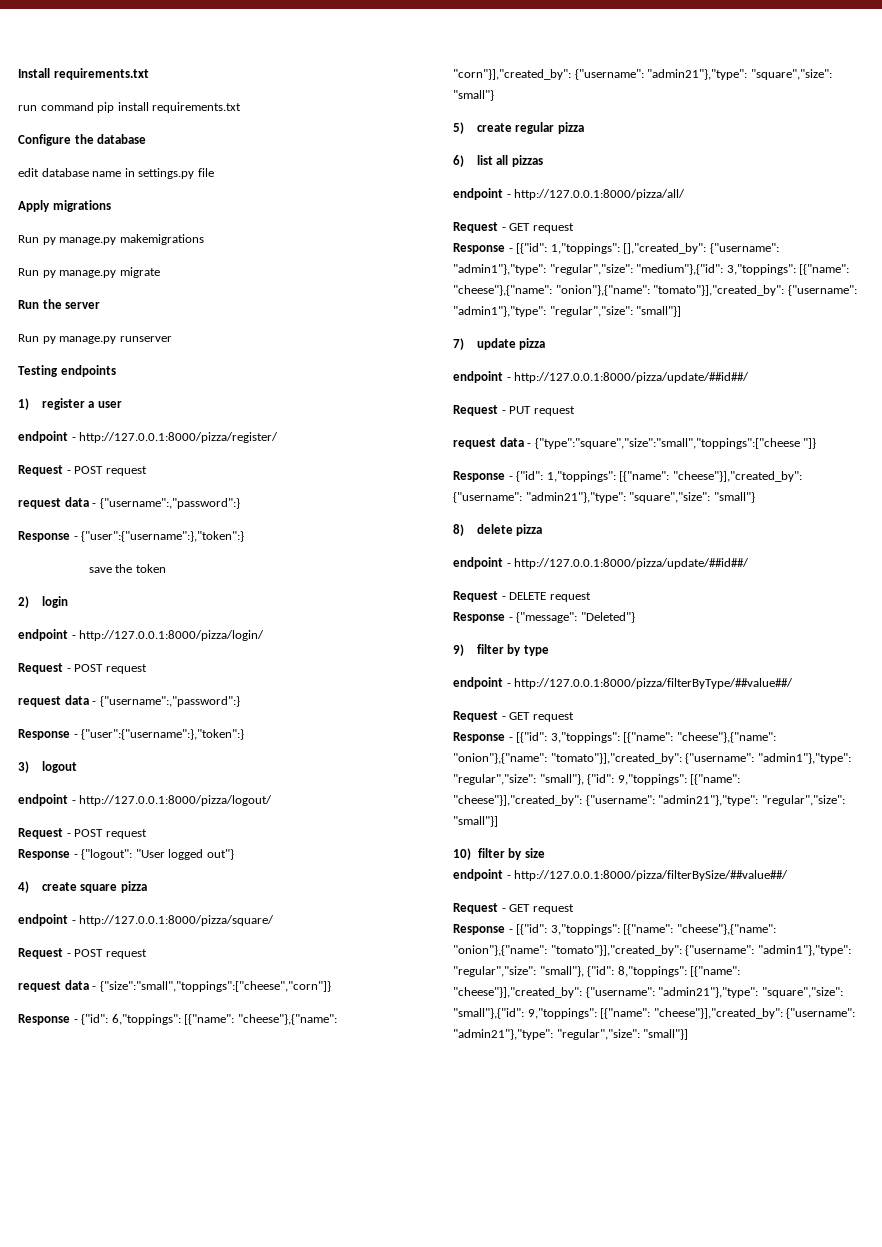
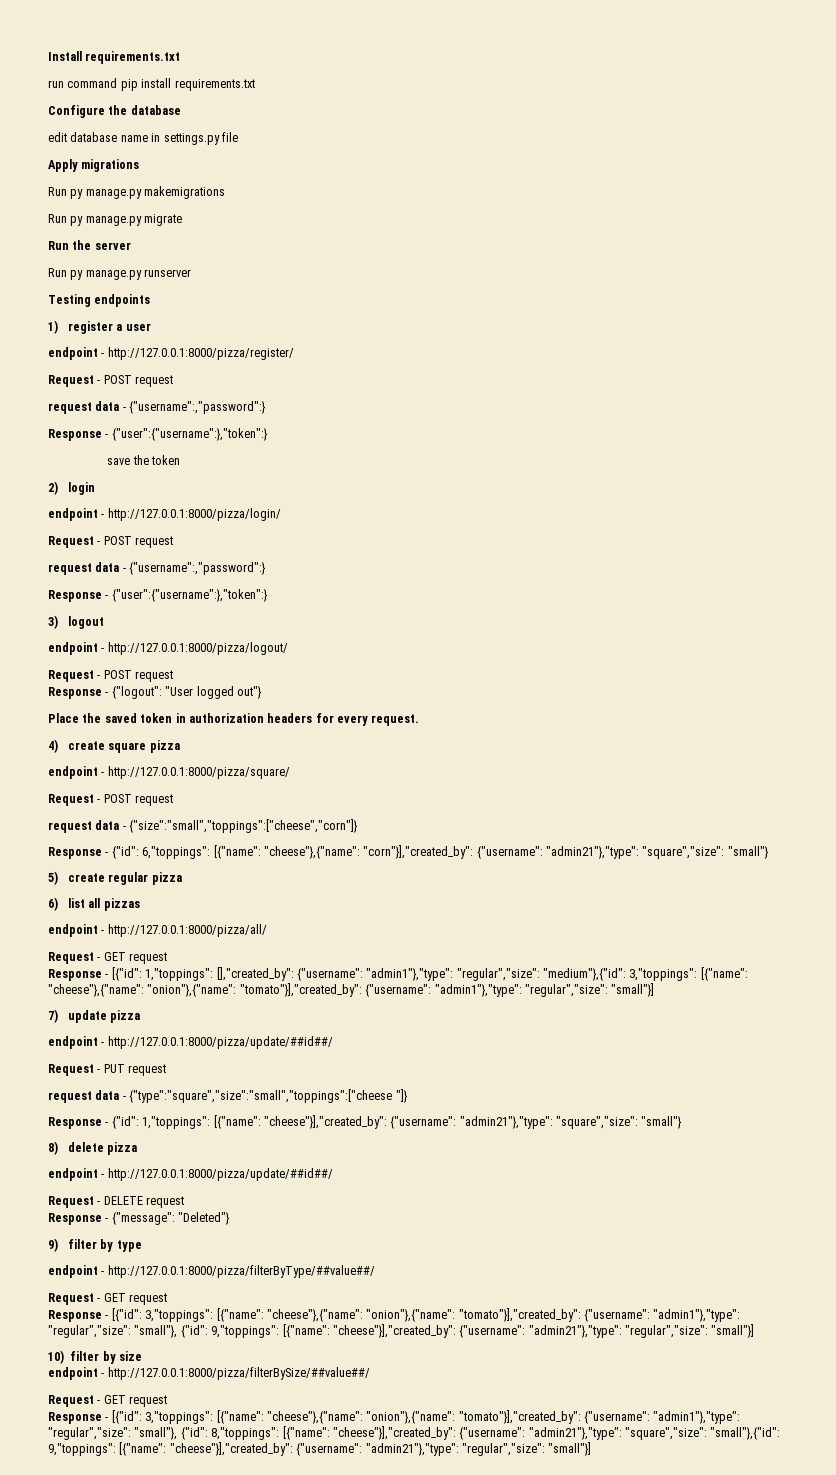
+ Place the saved token in authorization headers for every request.

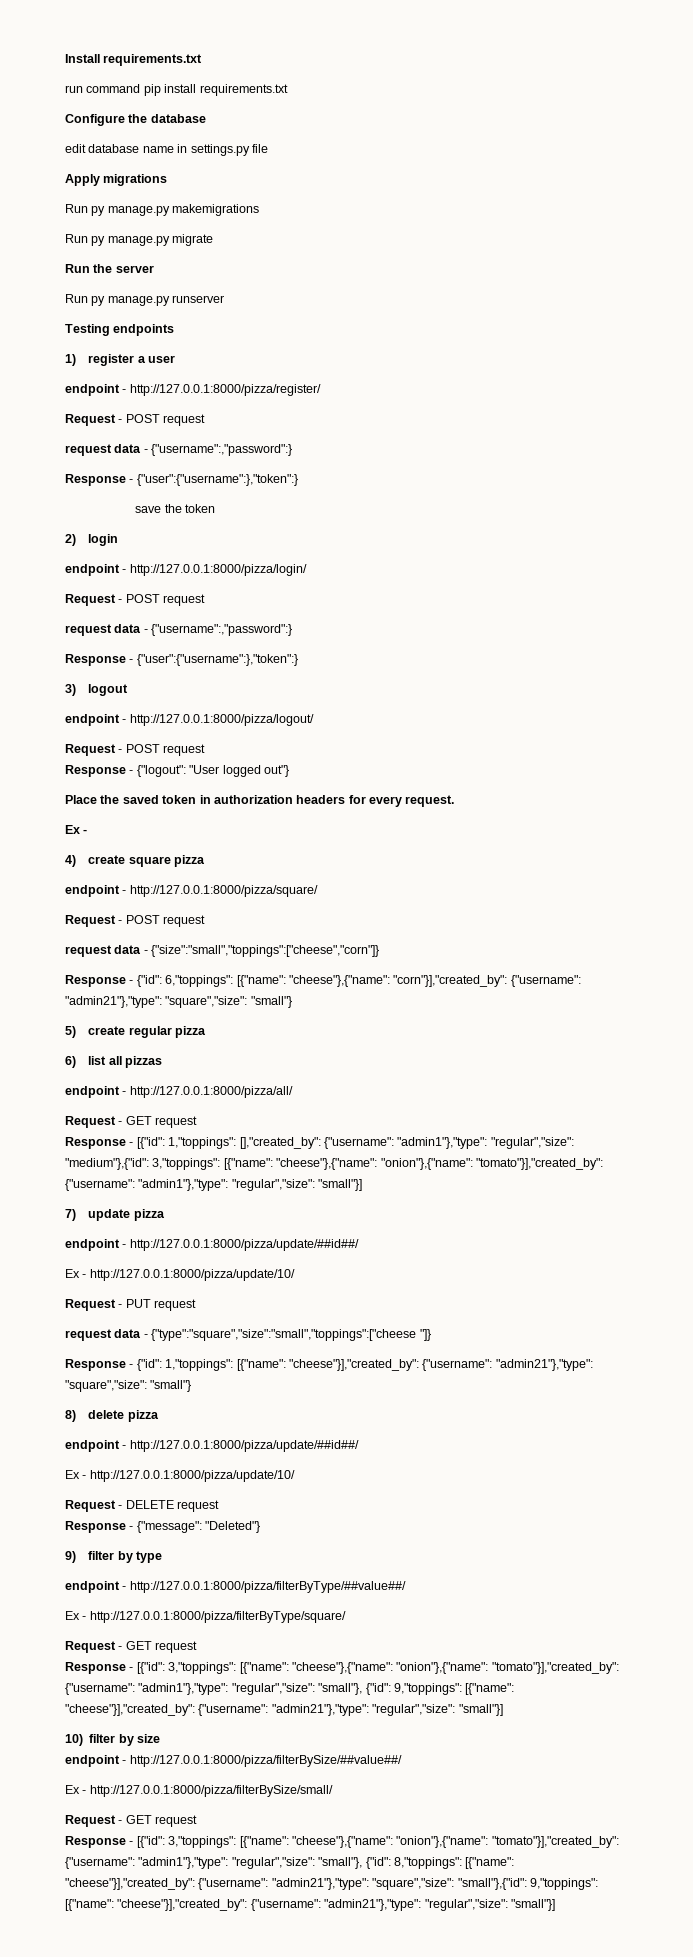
  Place the saved token in authorization headers for every request.
+ Ex -
  7) update pizza
  endpoint - http://127.0.0.1:8000/pizza/update/##id##/
+ Ex - http://127.0.0.1:8000/pizza/update/10/
  8) delete pizza
  endpoint - http://127.0.0.1:8000/pizza/update/##id##/
+ Ex - http://127.0.0.1:8000/pizza/update/10/
+ Ex - http://127.0.0.1:8000/pizza/filterByType/square/
+ Ex - http://127.0.0.1:8000/pizza/filterBySize/small/

